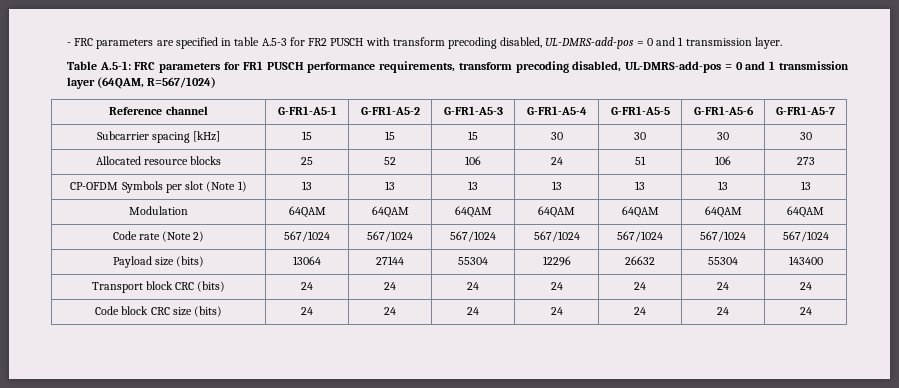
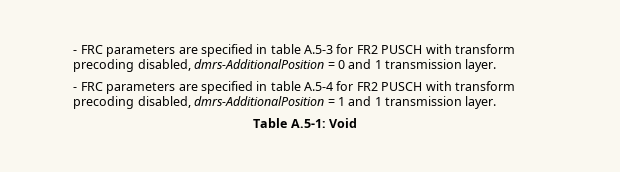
- - FRC parameters are specified in table A.5-3 for FR2 PUSCH with transform precoding disabled, UL-DMRS-add-pos = 0 and 1 transmission layer.
+ - FRC parameters are specified in table A.5-3 for FR2 PUSCH with transform precoding disabled, dmrs-AdditionalPosition = 0 and 1 transmission layer.
- Table A.5-1: FRC parameters for FR1 PUSCH performance requirements, transform precoding disabled, UL-DMRS-add-pos = 0 and 1 transmission layer (64QAM, R=567/1024)
- Reference channel | G-FR1-A5-1 | G-FR1-A5-2 | G-FR1-A5-3 | G-FR1-A5-4 | G-FR1-A5-5 | G-FR1-A5-6 | G-FR1-A5-7
- Subcarrier spacing [kHz] | 15 | 15 | 15 | 30 | 30 | 30 | 30
- Allocated resource blocks | 25 | 52 | 106 | 24 | 51 | 106 | 273
- CP-OFDM Symbols per slot (Note 1) | 13 | 13 | 13 | 13 | 13 | 13 | 13
- Modulation | 64QAM | 64QAM | 64QAM | 64QAM | 64QAM | 64QAM | 64QAM
- Code rate (Note 2) | 567/1024 | 567/1024 | 567/1024 | 567/1024 | 567/1024 | 567/1024 | 567/1024
- Payload size (bits) | 13064 | 27144 | 55304 | 12296 | 26632 | 55304 | 143400
- Transport block CRC (bits) | 24 | 24 | 24 | 24 | 24 | 24 | 24
- Code block CRC size (bits) | 24 | 24 | 24 | 24 | 24 | 24 | 24
+ - FRC parameters are specified in table A.5-4 for FR2 PUSCH with transform precoding disabled, dmrs-AdditionalPosition = 1 and 1 transmission layer.
+ Table A.5-1: Void

